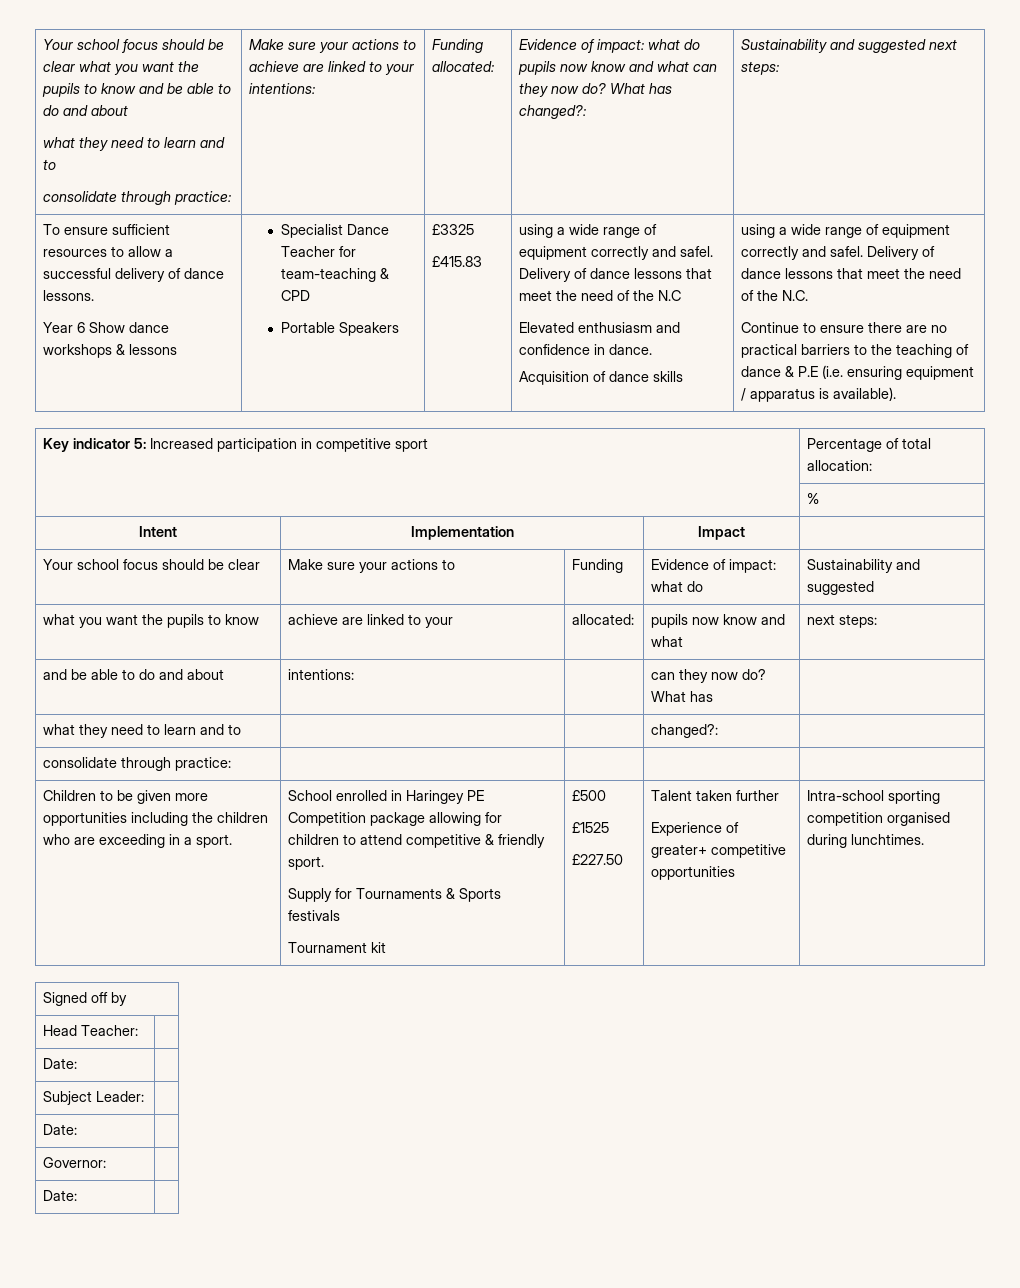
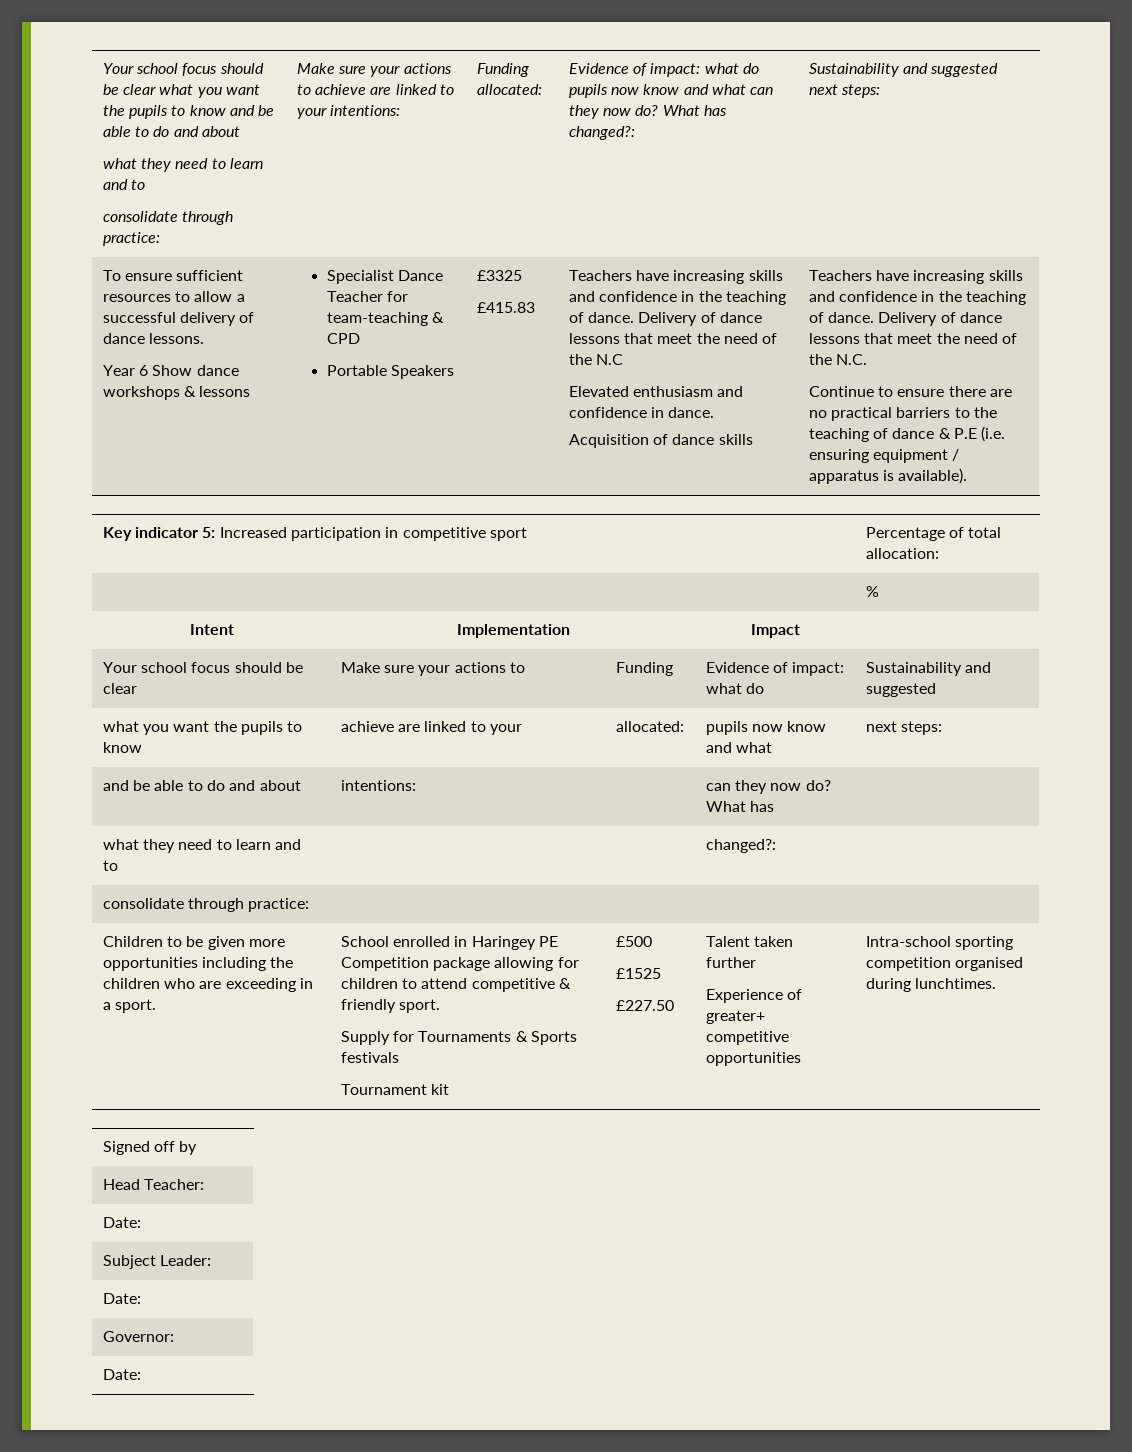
- £415.83 | using a wide range of equipment correctly and safel.
+ £415.83 | Teachers have increasing skills and confidence in the teaching of dance.
- Acquisition of dance skills | using a wide range of equipment correctly and safel.
+ Acquisition of dance skills | Teachers have increasing skills and confidence in the teaching of dance.

